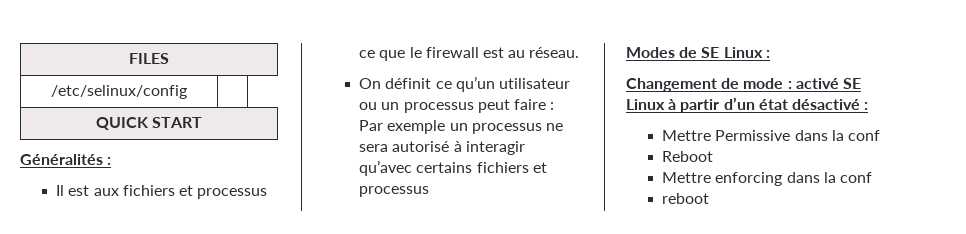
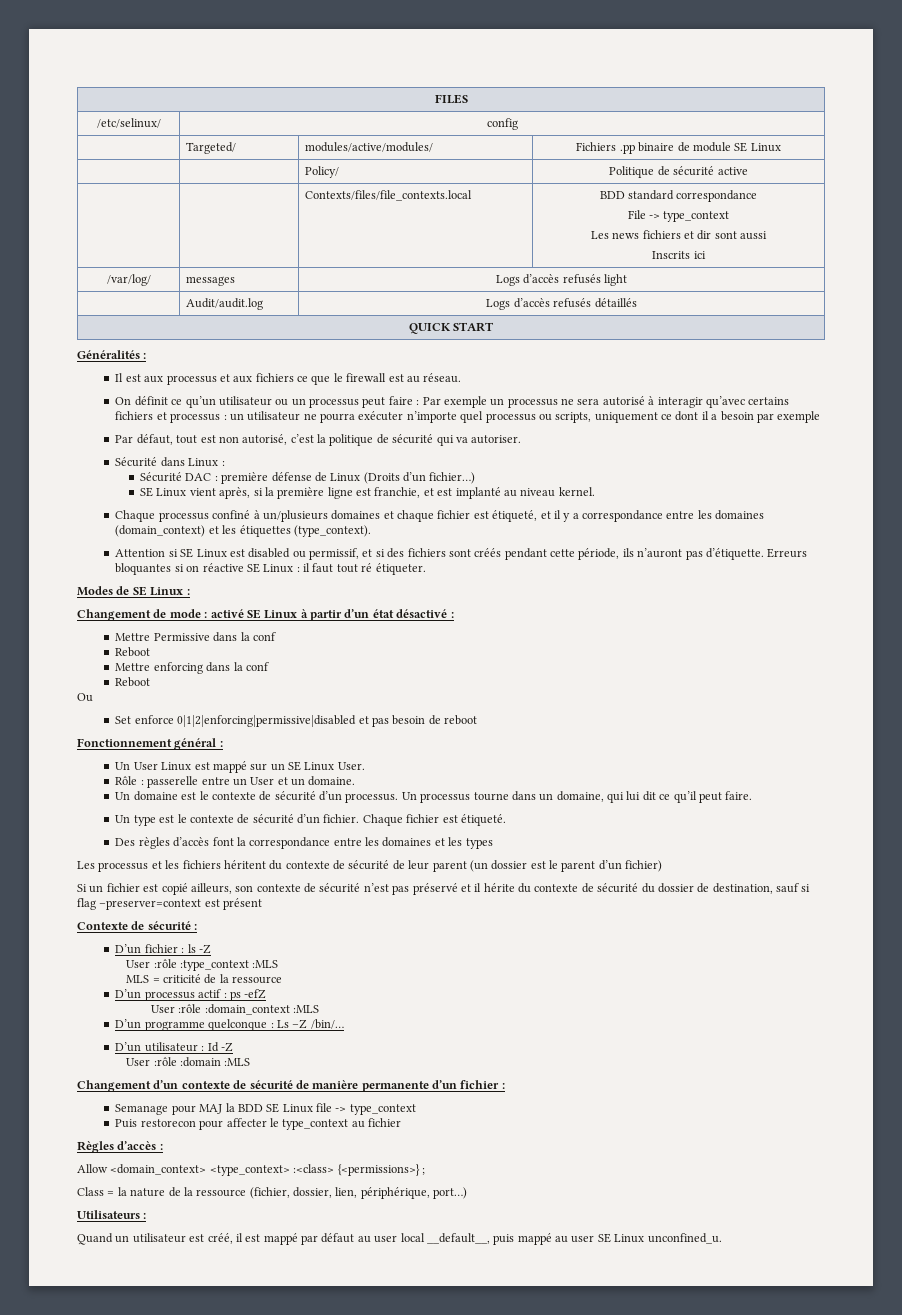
- /etc/selinux/config |
+ /etc/selinux/ | config
+ | Targeted/ | modules/active/modules/ | Fichiers .pp binaire de module SE Linux
+ | | Policy/ | Politique de sécurité active
+ | | Contexts/files/file_contexts.local | BDD standard correspondance
+ File -> type_context
+ Les news fichiers et dir sont aussi
+ Inscrits ici
+ /var/log/ | messages | Logs d’accès refusés light
+ | Audit/audit.log | Logs d’accès refusés détaillés
- Il est aux fichiers et processus ce que le firewall est au réseau.
+ Il est aux processus et aux fichiers ce que le firewall est au réseau.
- On définit ce qu’un utilisateur ou un processus peut faire : Par exemple un processus ne sera autorisé à interagir qu’avec certains fichiers et processus
+ On définit ce qu’un utilisateur ou un processus peut faire : Par exemple un processus ne sera autorisé à interagir qu’avec certains fichiers et processus : un utilisateur ne pourra exécuter n’importe quel processus ou scripts, uniquement ce dont il a besoin par exemple
+ Par défaut, tout est non autorisé, c’est la politique de sécurité qui va autoriser.
+ Sécurité dans Linux :
+ Sécurité DAC : première défense de Linux (Droits d’un fichier…)
+ SE Linux vient après, si la première ligne est franchie, et est implanté au niveau kernel.
+ Chaque processus confiné à un/plusieurs domaines et chaque fichier est étiqueté, et il y a correspondance entre les domaines (domain_context) et les étiquettes (type_context).
+ Attention si SE Linux est disabled ou permissif, et si des fichiers sont créés pendant cette période, ils n’auront pas d’étiquette. Erreurs bloquantes si on réactive SE Linux : il faut tout ré étiqueter.
  Mettre enforcing dans la conf
- reboot
+ Reboot
+ Ou
+ Set enforce 0|1|2|enforcing|permissive|disabled et pas besoin de reboot
+ Fonctionnement général :
+ Un User Linux est mappé sur un SE Linux User.
+ Rôle : passerelle entre un User et un domaine.
+ Un domaine est le contexte de sécurité d’un processus. Un processus tourne dans un domaine, qui lui dit ce qu’il peut faire.
+ Un type est le contexte de sécurité d’un fichier. Chaque fichier est étiqueté.
+ Des règles d’accès font la correspondance entre les domaines et les types
+ Les processus et les fichiers héritent du contexte de sécurité de leur parent (un dossier est le parent d’un fichier)
+ Si un fichier est copié ailleurs, son contexte de sécurité n’est pas préservé et il hérite du contexte de sécurité du dossier de destination, sauf si flag –preserver=context est présent
+ Contexte de sécurité :
+ D’un fichier : ls -Z
+ User :rôle :type_context :MLS
+ MLS = criticité de la ressource
+ D’un processus actif : ps -efZ
+ User :rôle :domain_context :MLS
+ D’un programme quelconque : Ls –Z /bin/…
+ D’un utilisateur : Id -Z
+ User :rôle :domain :MLS
+ Changement d’un contexte de sécurité de manière permanente d’un fichier :
+ Semanage pour MAJ la BDD SE Linux file -> type_context
+ Puis restorecon pour affecter le type_context au fichier
+ Règles d’accès :
+ Allow <domain_context> <type_context> :<class> {<permissions>} ;
+ Class = la nature de la ressource (fichier, dossier, lien, périphérique, port…)
+ Utilisateurs :
+ Quand un utilisateur est créé, il est mappé par défaut au user local __default__, puis mappé au user SE Linux unconfined_u.

